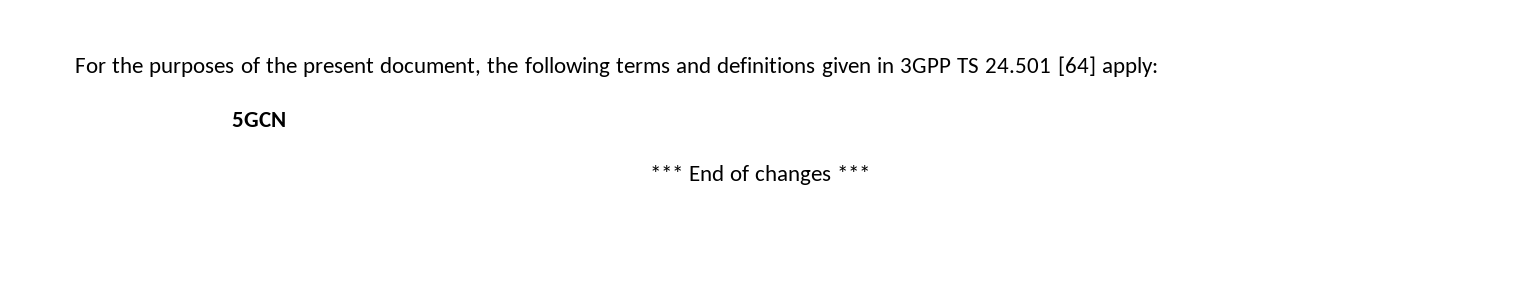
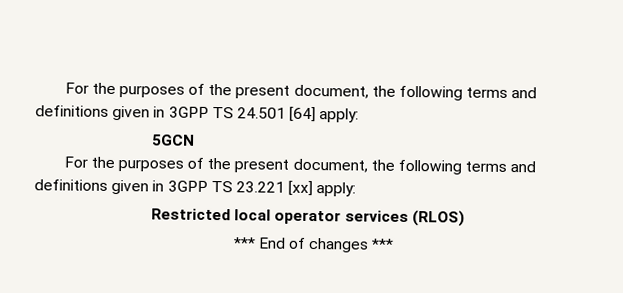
+ For the purposes of the present document, the following terms and definitions given in 3GPP TS 23.221 [xx] apply:
+ Restricted local operator services (RLOS)

